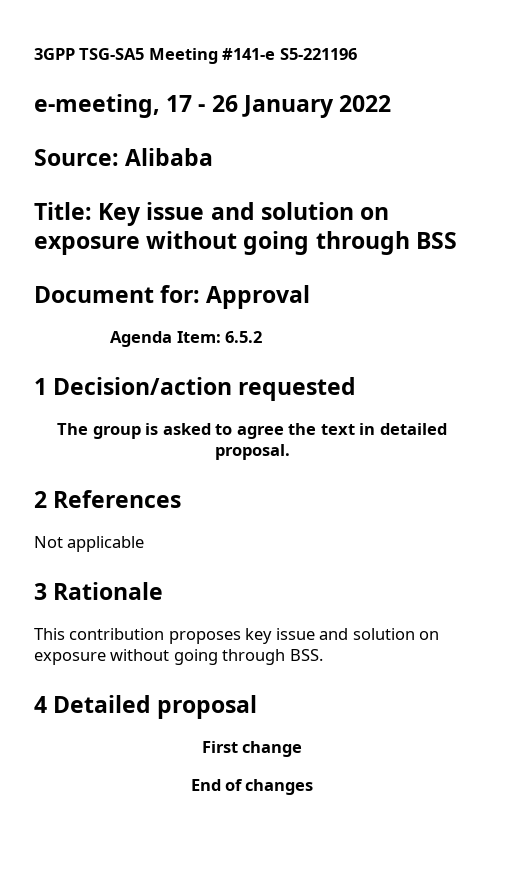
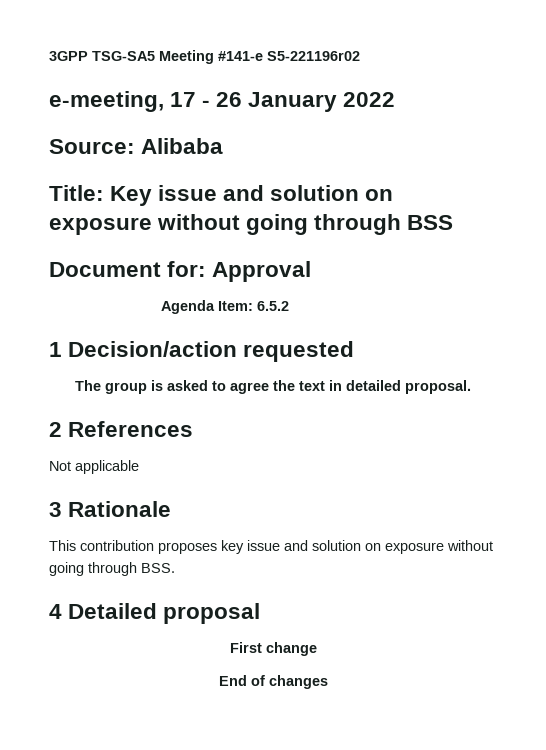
- 3GPP TSG-SA5 Meeting #141-e S5-221196
+ 3GPP TSG-SA5 Meeting #141-e S5-221196r02

